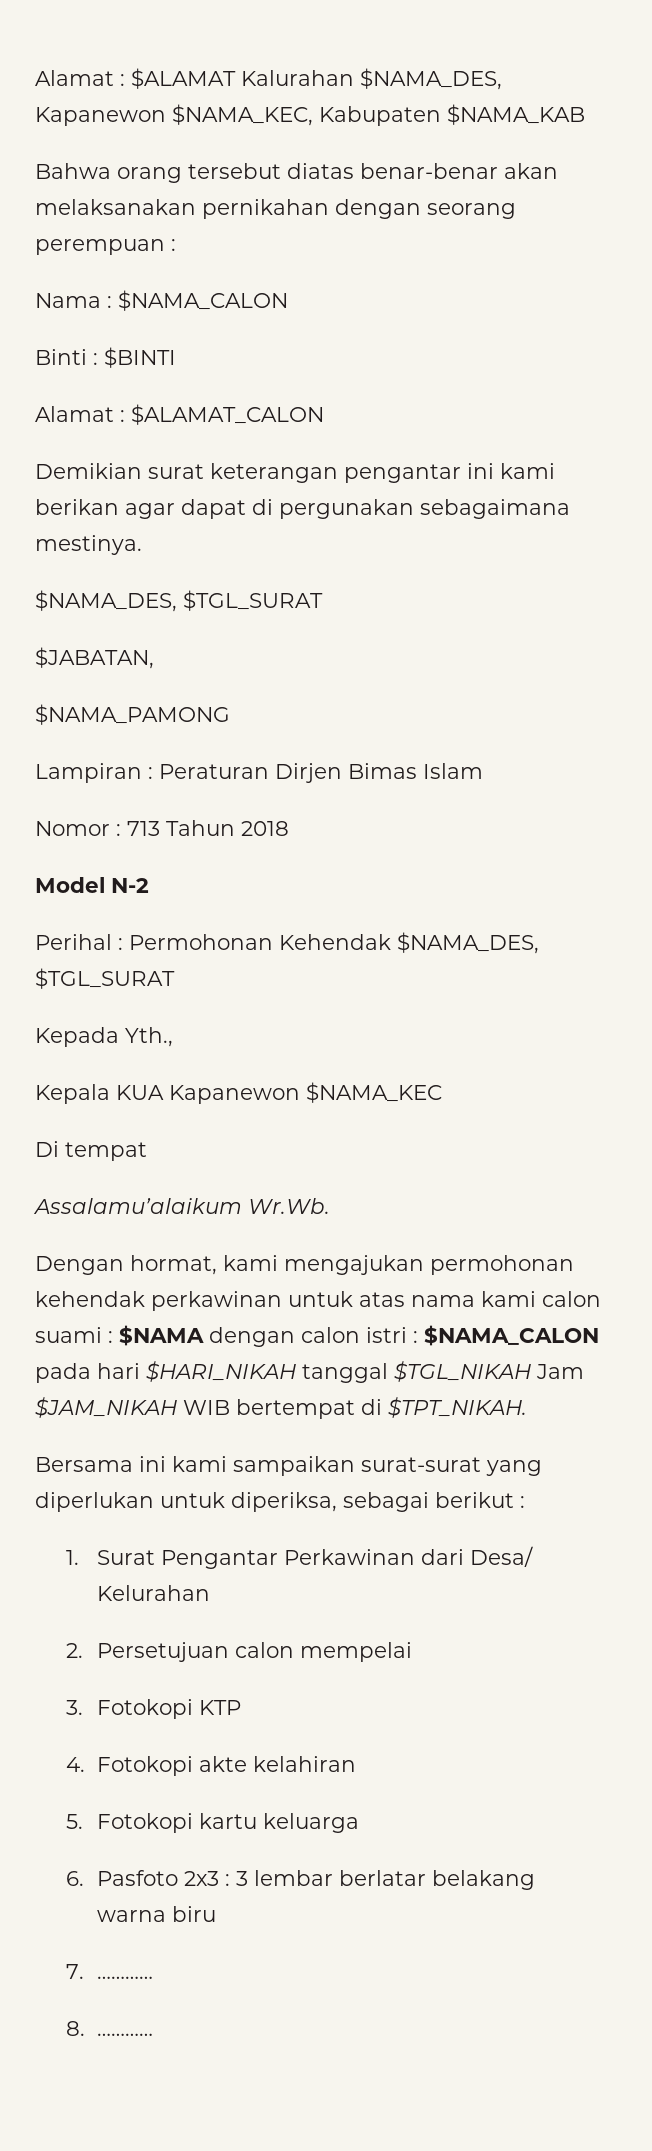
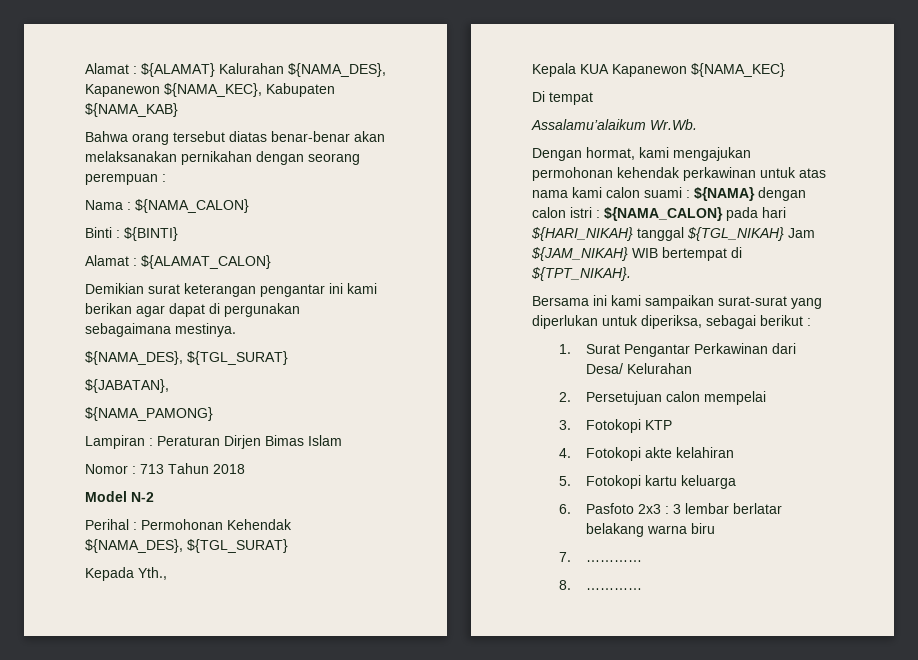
- Alamat : $ALAMAT Kalurahan $NAMA_DES, Kapanewon $NAMA_KEC, Kabupaten $NAMA_KAB
+ Alamat : ${ALAMAT} Kalurahan ${NAMA_DES}, Kapanewon ${NAMA_KEC}, Kabupaten ${NAMA_KAB}
- Nama : $NAMA_CALON
+ Nama : ${NAMA_CALON}
- Binti : $BINTI
- Alamat : $ALAMAT_CALON
+ Binti : ${BINTI}
+ Alamat : ${ALAMAT_CALON}
  Demikian surat keterangan pengantar ini kami berikan agar dapat di pergunakan sebagaimana mestinya.
- $NAMA_DES, $TGL_SURAT
- $JABATAN,
- $NAMA_PAMONG
+ ${NAMA_DES}, ${TGL_SURAT}
+ ${JABATAN},
+ ${NAMA_PAMONG}
- Perihal : Permohonan Kehendak $NAMA_DES, $TGL_SURAT
+ Perihal : Permohonan Kehendak ${NAMA_DES}, ${TGL_SURAT}
- Kepala KUA Kapanewon $NAMA_KEC
+ Kepala KUA Kapanewon ${NAMA_KEC}
- Dengan hormat, kami mengajukan permohonan kehendak perkawinan untuk atas nama kami calon suami : $NAMA dengan calon istri : $NAMA_CALON pada hari $HARI_NIKAH tanggal $TGL_NIKAH Jam $JAM_NIKAH WIB bertempat di $TPT_NIKAH.
+ Dengan hormat, kami mengajukan permohonan kehendak perkawinan untuk atas nama kami calon suami : ${NAMA} dengan calon istri : ${NAMA_CALON} pada hari ${HARI_NIKAH} tanggal ${TGL_NIKAH} Jam ${JAM_NIKAH} WIB bertempat di ${TPT_NIKAH}.

